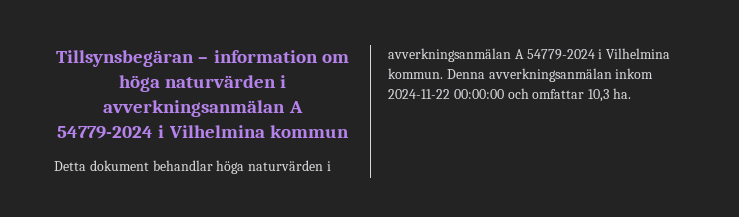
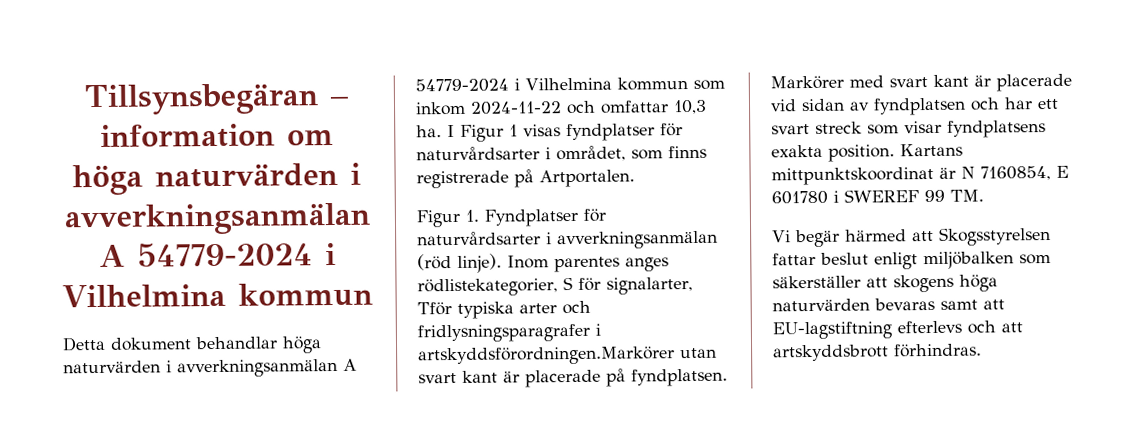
- Detta dokument behandlar höga naturvärden i avverkningsanmälan A 54779-2024 i Vilhelmina kommun. Denna avverkningsanmälan inkom 2024-11-22 00:00:00 och omfattar 10,3 ha.
+ Detta dokument behandlar höga naturvärden i avverkningsanmälan A 54779-2024 i Vilhelmina kommun som inkom 2024-11-22 och omfattar 10,3 ha.
+ I Figur 1 visas fyndplatser för naturvårdsarter i området, som finns registrerade på Artportalen.
+ Figur 1. Fyndplatser för naturvårdsarter i avverkningsanmälan (röd linje). Inom parentes anges rödlistekategorier, S för signalarter, Tför typiska arter och fridlysningsparagrafer i artskyddsförordningen.Markörer utan svart kant är placerade på fyndplatsen. Markörer med svart kant är placerade vid sidan av fyndplatsen och har ett svart streck som visar fyndplatsens exakta position. Kartans mittpunktskoordinat är N 7160854, E 601780 i SWEREF 99 TM.
+ Vi begär härmed att Skogsstyrelsen fattar beslut enligt miljöbalken som säkerställer att skogens höga naturvärden bevaras samt att EU-lagstiftning efterlevs och att artskyddsbrott förhindras.

